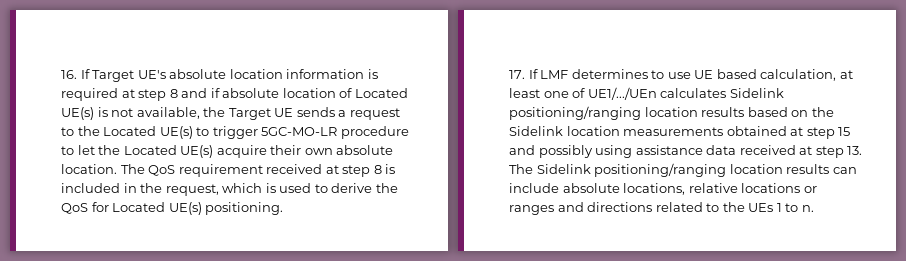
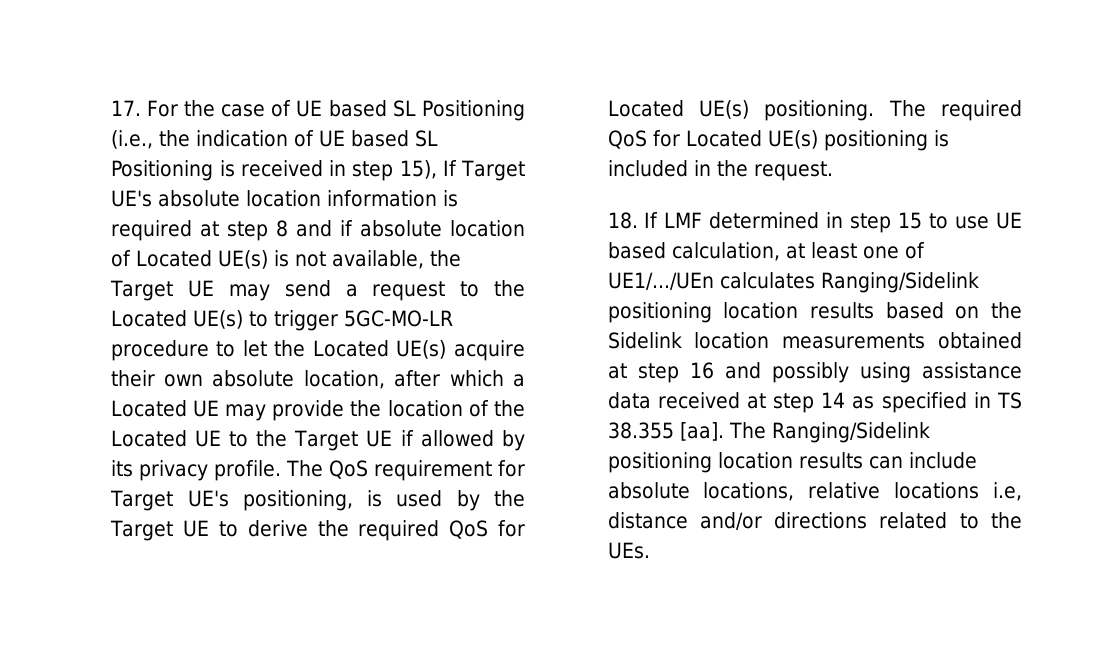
- 16. If Target UE's absolute location information is required at step 8 and if absolute location of Located UE(s) is not available, the Target UE sends a request to the Located UE(s) to trigger 5GC-MO-LR procedure to let the Located UE(s) acquire their own absolute location. The QoS requirement received at step 8 is included in the request, which is used to derive the QoS for Located UE(s) positioning.
- 17. If LMF determines to use UE based calculation, at least one of UE1/.../UEn calculates Sidelink positioning/ranging location results based on the Sidelink location measurements obtained at step 15 and possibly using assistance data received at step 13. The Sidelink positioning/ranging location results can include absolute locations, relative locations or ranges and directions related to the UEs 1 to n.
+ 17. For the case of UE based SL Positioning (i.e., the indication of UE based SL Positioning is received in step 15), If Target UE's absolute location information is required at step 8 and if absolute location of Located UE(s) is not available, the Target UE may send a request to the Located UE(s) to trigger 5GC-MO-LR procedure to let the Located UE(s) acquire their own absolute location, after which a Located UE may provide the location of the Located UE to the Target UE if allowed by its privacy profile. The QoS requirement for Target UE's positioning, is used by the Target UE to derive the required QoS for Located UE(s) positioning. The required QoS for Located UE(s) positioning is included in the request.
+ 18. If LMF determined in step 15 to use UE based calculation, at least one of UE1/.../UEn calculates Ranging/Sidelink positioning location results based on the Sidelink location measurements obtained at step 16 and possibly using assistance data received at step 14 as specified in TS 38.355 [aa]. The Ranging/Sidelink positioning location results can include absolute locations, relative locations i.e, distance and/or directions related to the UEs.

